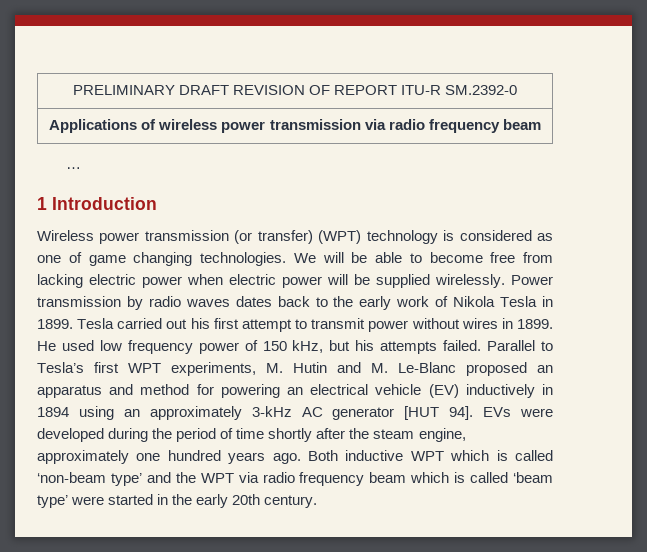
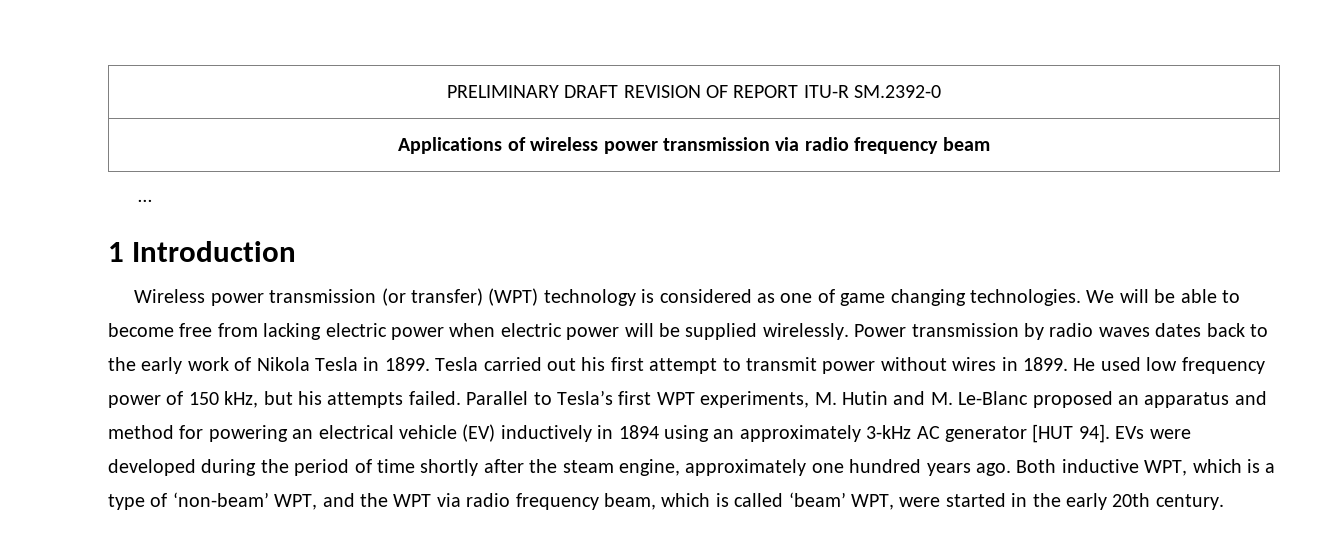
- Both inductive WPT which is called ‘non-beam type’ and the WPT via radio frequency beam which is called ‘beam type’ were started in the early 20th century.
+ Both inductive WPT, which is a type of ‘non-beam’ WPT, and the WPT via radio frequency beam, which is called ‘beam’ WPT, were started in the early 20th century.

